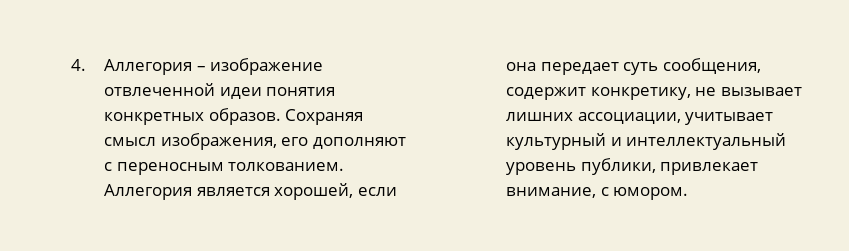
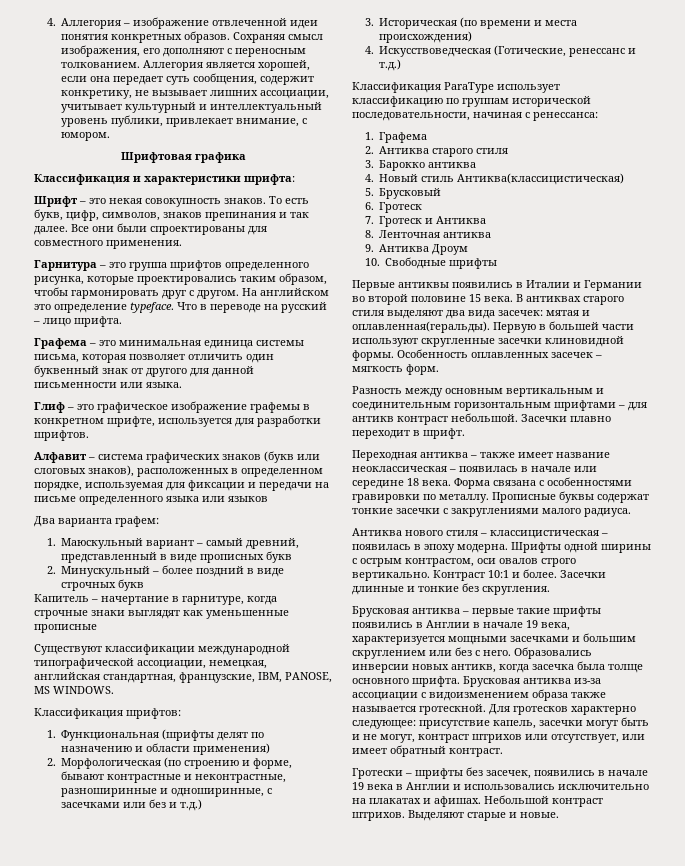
+ Шрифтовая графика
+ Классификация и характеристики шрифта:
+ Шрифт – это некая совокупность знаков. То есть букв, цифр, символов, знаков препинания и так далее. Все они были спроектированы для совместного применения.
+ Гарнитура – это группа шрифтов определенного рисунка, которые проектировались таким образом, чтобы гармонировать друг с другом. На английском это определение typeface. Что в переводе на русский – лицо шрифта.
+ Графема – это минимальная единица системы письма, которая позволяет отличить один буквенный знак от другого для данной письменности или языка.
+ Глиф – это графическое изображение графемы в конкретном шрифте, используется для разработки шрифтов.
+ Алфавит – система графических знаков (букв или слоговых знаков), расположенных в определенном порядке, используемая для фиксации и передачи на письме определенного языка или языков
+ Два варианта графем:
+ 1. Маюскульный вариант – самый древний, представленный в виде прописных букв
+ 2. Минускульный – более поздний в виде строчных букв
+ Капитель – начертание в гарнитуре, когда строчные знаки выглядят как уменьшенные прописные
+ Существуют классификации международной типографической ассоциации, немецкая, английская стандартная, французские, IBM, PANOSE, MS WINDOWS.
+ Классификация шрифтов:
+ 1. Функциональная (шрифты делят по назначению и области применения)
+ 2. Морфологическая (по строению и форме, бывают контрастные и неконтрастные, разноширинные и одноширинные, с засечками или без и т.д.)
+ 3. Историческая (по времени и места происхождения)
+ 4. Искусствоведческая (Готические, ренессанс и т.д.)
+ Классификация ParaType использует классификацию по группам исторической последовательности, начиная с ренессанса:
+ 1. Графема
+ 2. Антиква старого стиля
+ 3. Барокко антиква
+ 4. Новый стиль Антиква(классицистическая)
+ 5. Брусковый
+ 6. Гротеск
+ 7. Гротеск и Антиква
+ 8. Ленточная антиква
+ 9. Антиква Дроум
+ 10. Свободные шрифты
+ Первые антиквы появились в Италии и Германии во второй половине 15 века. В антиквах старого стиля выделяют два вида засечек: мятая и оплавленная(геральды). Первую в большей части используют скругленные засечки клиновидной формы. Особенность оплавленных засечек – мягкость форм.
+ Разность между основным вертикальным и соединительным горизонтальным шрифтами – для антикв контраст небольшой. Засечки плавно переходит в шрифт.
+ Переходная антиква – также имеет название неоклассическая – появилась в начале или середине 18 века. Форма связана с особенностями гравировки по металлу. Прописные буквы содержат тонкие засечки с закруглениями малого радиуса.
+ Антиква нового стиля – классицистическая – появилась в эпоху модерна. Шрифты одной ширины с острым контрастом, оси овалов строго вертикально. Контраст 10:1 и более. Засечки длинные и тонкие без скругления.
+ Брусковая антиква – первые такие шрифты появились в Англии в начале 19 века, характеризуется мощными засечками и большим скруглением или без с него. Образовались инверсии новых антикв, когда засечка была толще основного шрифта. Брусковая антиква из-за ассоциации с видоизменением образа также называется гротескной. Для гротесков характерно следующее: присутствие капель, засечки могут быть и не могут, контраст штрихов или отсутствует, или имеет обратный контраст.
+ Гротески – шрифты без засечек, появились в начале 19 века в Англии и использовались исключительно на плакатах и афишах. Небольшой контраст штрихов. Выделяют старые и новые.

